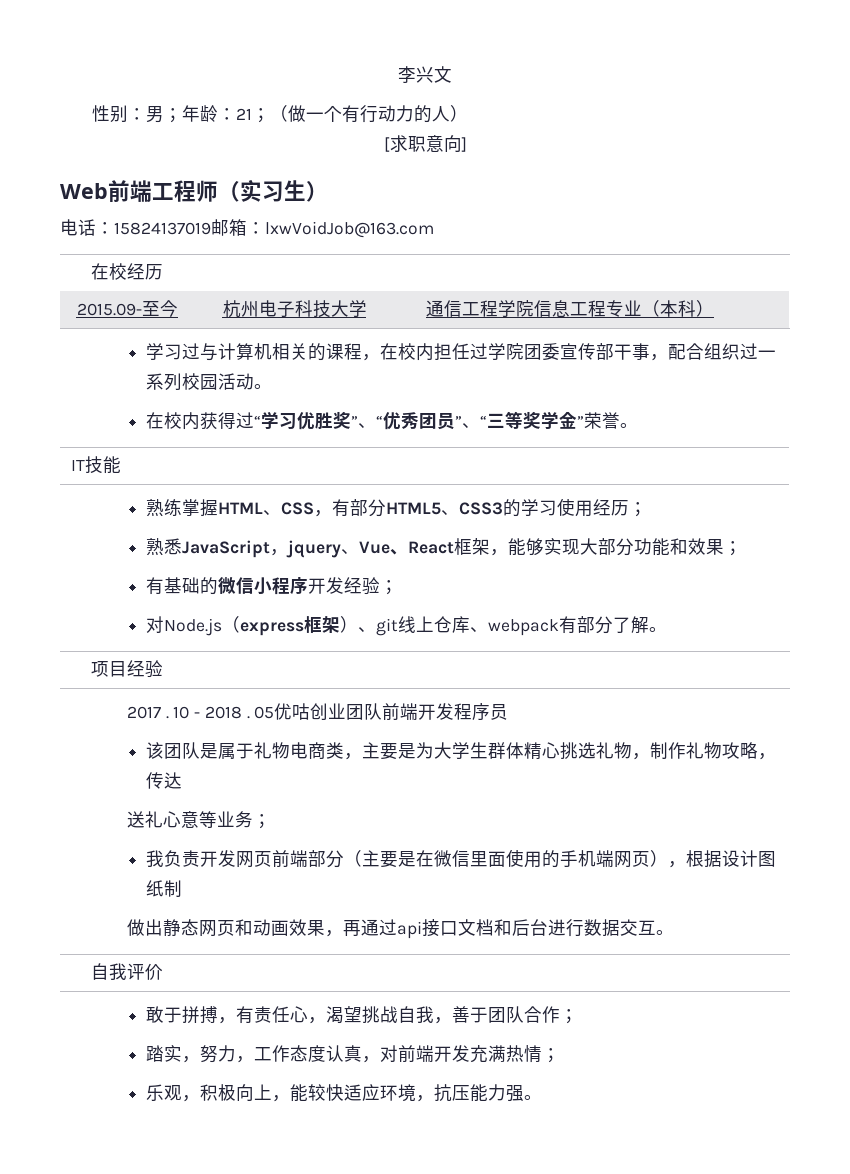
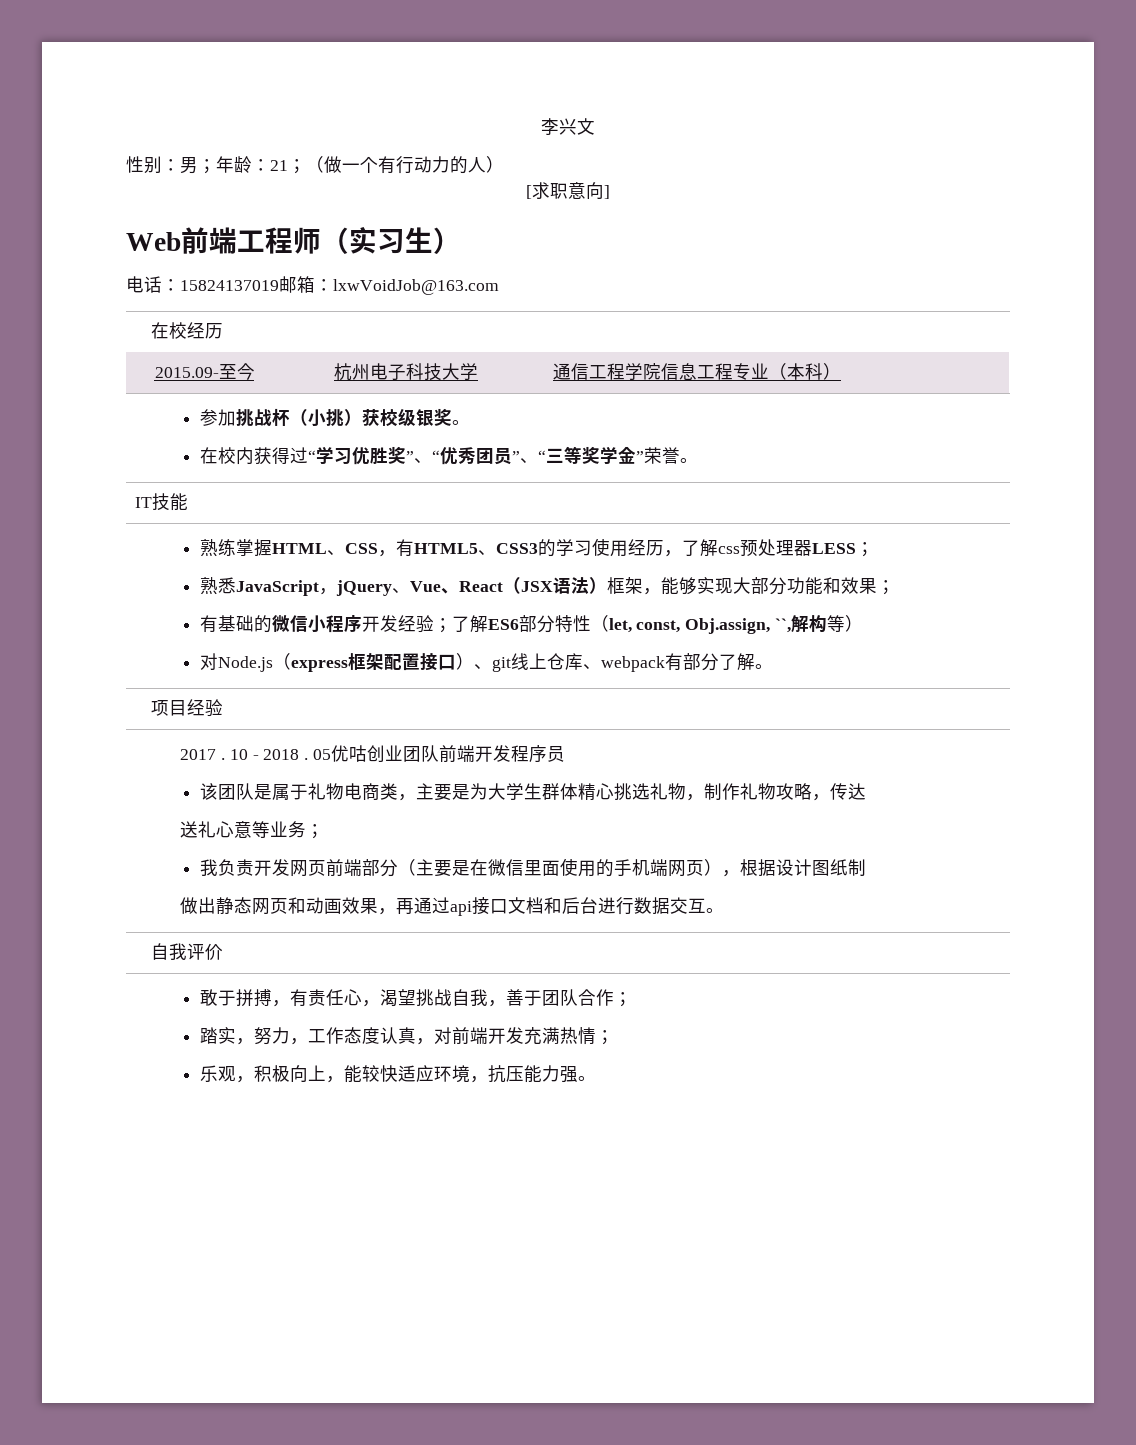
- 学习过与计算机相关的课程，在校内担任过学院团委宣传部干事，配合组织过一系列校园活动。
+ 参加挑战杯（小挑）获校级银奖。
- 熟练掌握HTML、CSS，有部分HTML5、CSS3的学习使用经历；
+ 熟练掌握HTML、CSS，有HTML5、CSS3的学习使用经历，了解css预处理器LESS；
- 熟悉JavaScript，jquery、Vue、React框架，能够实现大部分功能和效果；
+ 熟悉JavaScript，jQuery、Vue、React（JSX语法）框架，能够实现大部分功能和效果；
- 有基础的微信小程序开发经验；
+ 有基础的微信小程序开发经验；了解ES6部分特性（let, const, Obj.assign, ``,解构等）
- 对Node.js（express框架）、git线上仓库、webpack有部分了解。
+ 对Node.js（express框架配置接口）、git线上仓库、webpack有部分了解。

